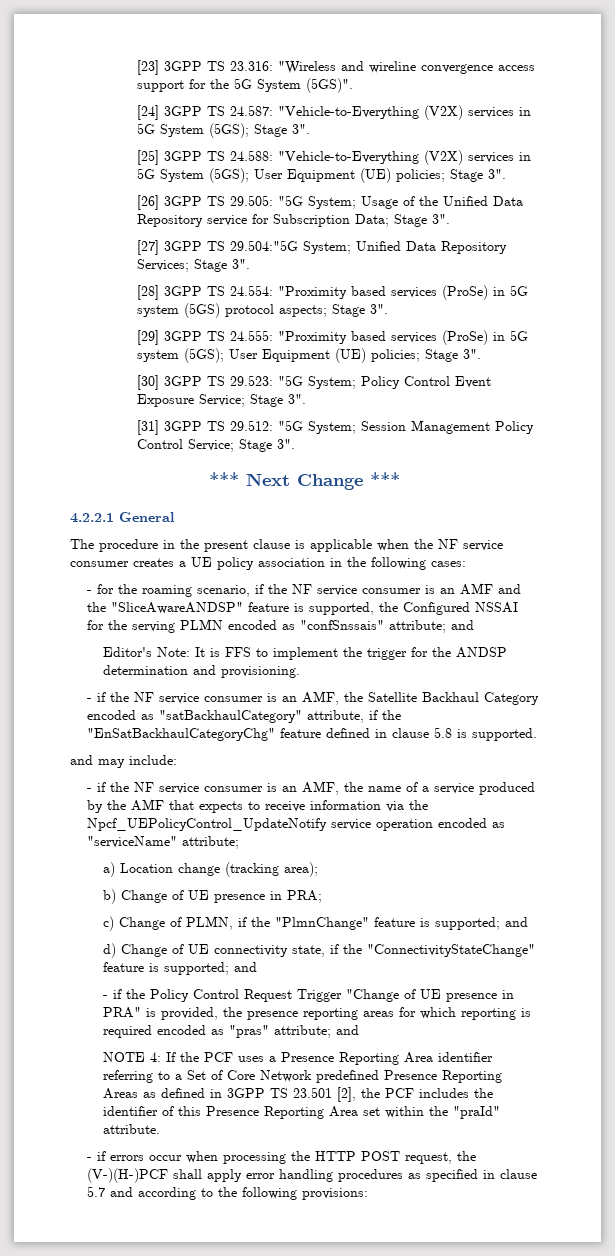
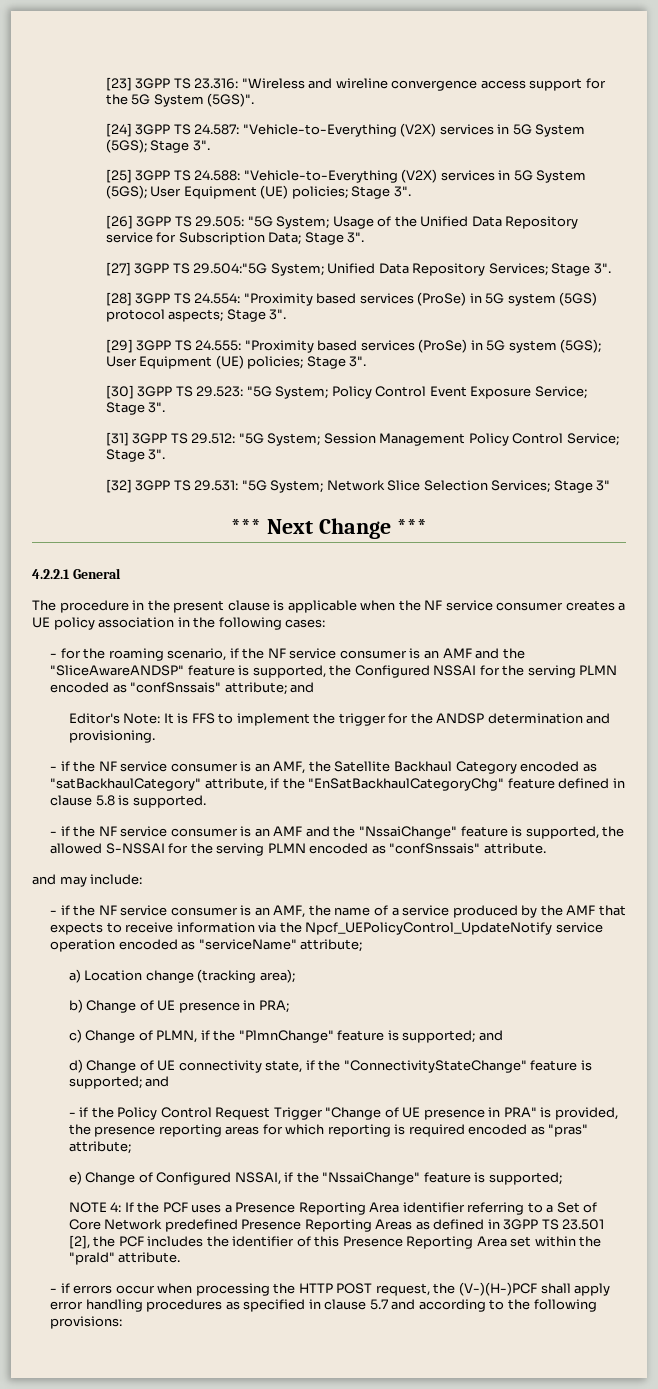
+ [32] 3GPP TS 29.531: "5G System; Network Slice Selection Services; Stage 3"
+ - if the NF service consumer is an AMF and the "NssaiChange" feature is supported, the allowed S-NSSAI for the serving PLMN encoded as "confSnssais" attribute.
- - if the Policy Control Request Trigger "Change of UE presence in PRA" is provided, the presence reporting areas for which reporting is required encoded as "pras" attribute; and
+ - if the Policy Control Request Trigger "Change of UE presence in PRA" is provided, the presence reporting areas for which reporting is required encoded as "pras" attribute;
+ e) Change of Configured NSSAI, if the "NssaiChange" feature is supported;

